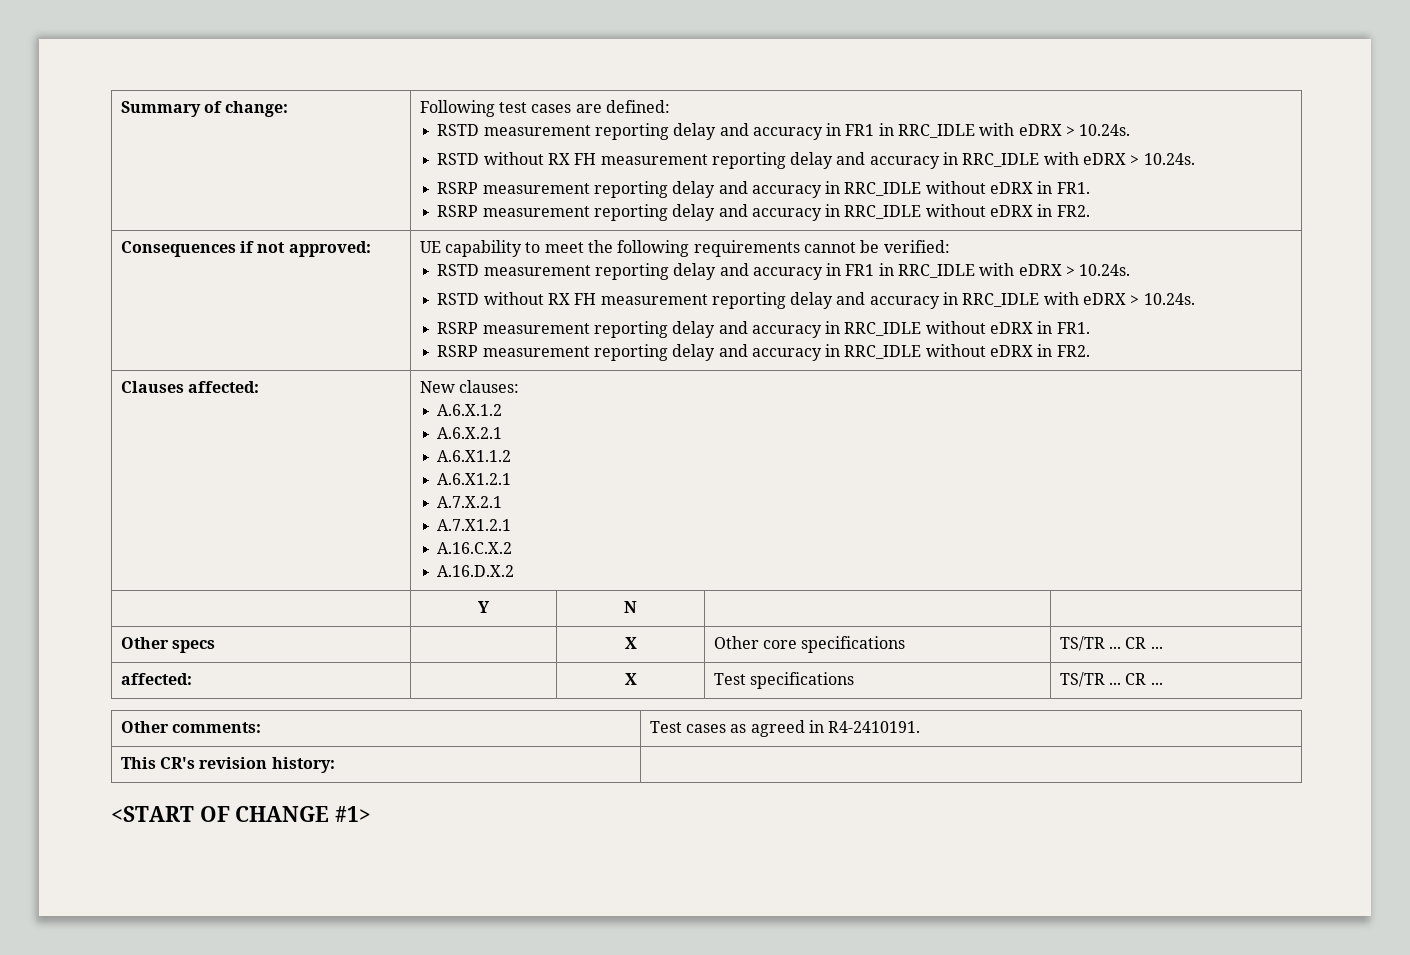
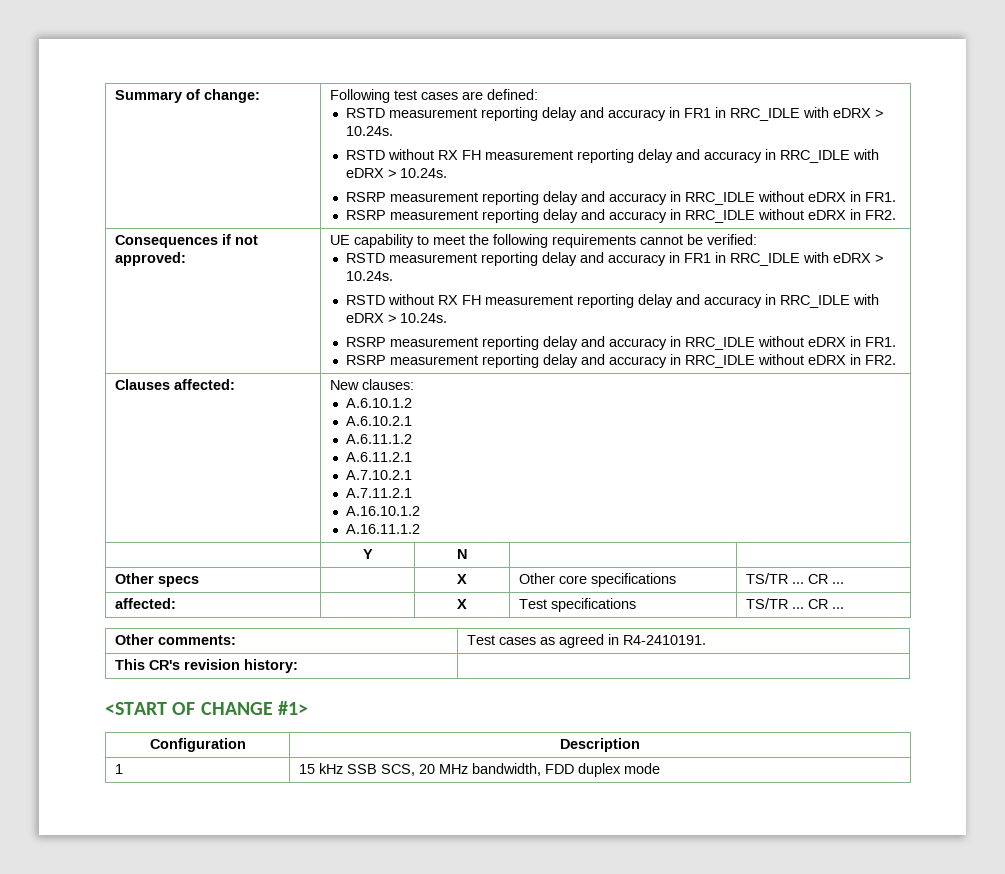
  Clauses affected: | New clauses:
- A.6.X.1.2
- A.6.X.2.1
- A.6.X1.1.2
- A.6.X1.2.1
- A.7.X.2.1
- A.7.X1.2.1
- A.16.C.X.2
- A.16.D.X.2
+ A.6.10.1.2
+ A.6.10.2.1
+ A.6.11.1.2
+ A.6.11.2.1
+ A.7.10.2.1
+ A.7.11.2.1
+ A.16.10.1.2
+ A.16.11.1.2
+ Configuration | Description
+ 1 | 15 kHz SSB SCS, 20 MHz bandwidth, FDD duplex mode

